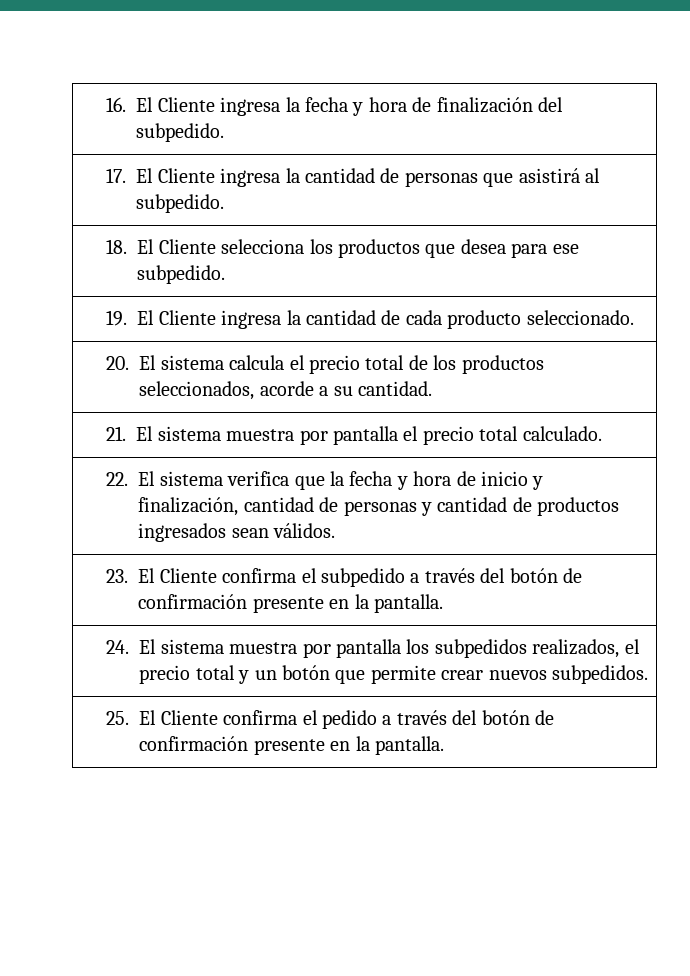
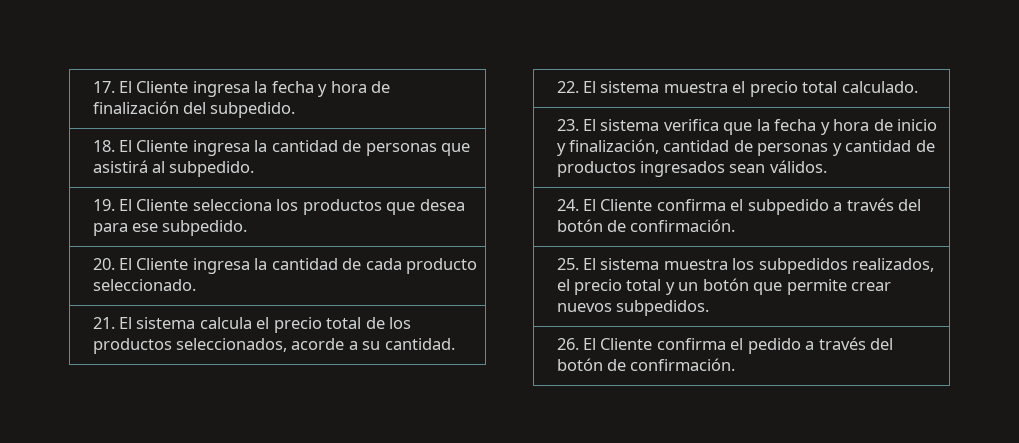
- 16. El Cliente ingresa la fecha y hora de finalización del subpedido.
+ 17. El Cliente ingresa la fecha y hora de finalización del subpedido.
- 17. El Cliente ingresa la cantidad de personas que asistirá al subpedido.
+ 18. El Cliente ingresa la cantidad de personas que asistirá al subpedido.
- 18. El Cliente selecciona los productos que desea para ese subpedido.
+ 19. El Cliente selecciona los productos que desea para ese subpedido.
- 19. El Cliente ingresa la cantidad de cada producto seleccionado.
+ 20. El Cliente ingresa la cantidad de cada producto seleccionado.
- 20. El sistema calcula el precio total de los productos seleccionados, acorde a su cantidad.
+ 21. El sistema calcula el precio total de los productos seleccionados, acorde a su cantidad.
- 21. El sistema muestra por pantalla el precio total calculado.
+ 22. El sistema muestra el precio total calculado.
- 22. El sistema verifica que la fecha y hora de inicio y finalización, cantidad de personas y cantidad de productos ingresados sean válidos.
+ 23. El sistema verifica que la fecha y hora de inicio y finalización, cantidad de personas y cantidad de productos ingresados sean válidos.
- 23. El Cliente confirma el subpedido a través del botón de confirmación presente en la pantalla.
- 24. El sistema muestra por pantalla los subpedidos realizados, el precio total y un botón que permite crear nuevos subpedidos.
+ 24. El Cliente confirma el subpedido a través del botón de confirmación.
+ 25. El sistema muestra los subpedidos realizados, el precio total y un botón que permite crear nuevos subpedidos.
- 25. El Cliente confirma el pedido a través del botón de confirmación presente en la pantalla.
+ 26. El Cliente confirma el pedido a través del botón de confirmación.

